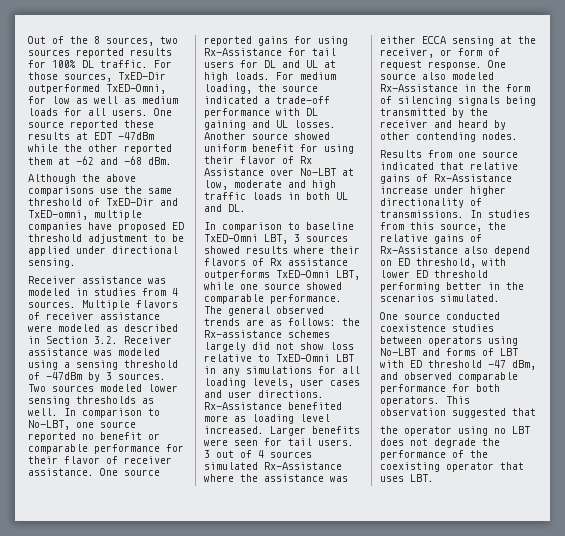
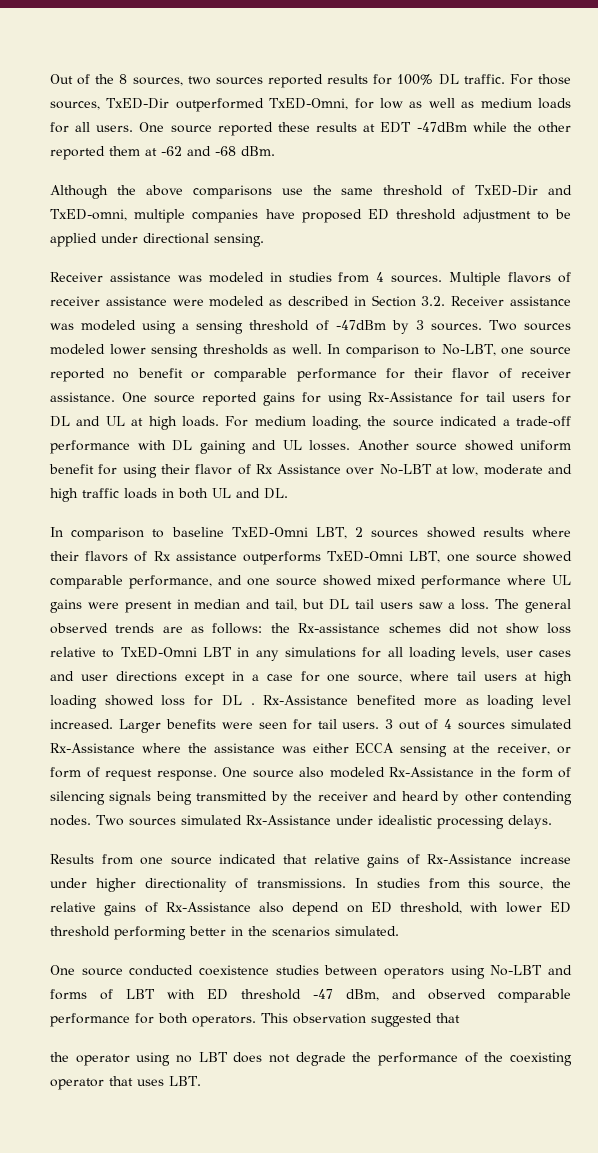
- In comparison to baseline TxED-Omni LBT, 3 sources showed results where their flavors of Rx assistance outperforms TxED-Omni LBT, while one source showed comparable performance.
+ In comparison to baseline TxED-Omni LBT, 2 sources showed results where their flavors of Rx assistance outperforms TxED-Omni LBT, one source showed comparable performance, and one source showed mixed performance where UL gains were present in median and tail, but DL tail users saw a loss.
- The general observed trends are as follows: the Rx-assistance schemes largely did not show loss relative to TxED-Omni LBT in any simulations for all loading levels, user cases and user directions.
+ The general observed trends are as follows: the Rx-assistance schemes did not show loss relative to TxED-Omni LBT in any simulations for all loading levels, user cases and user directions except in a case for one source, where tail users at high loading showed loss for DL .
+ Two sources simulated Rx-Assistance under idealistic processing delays.

